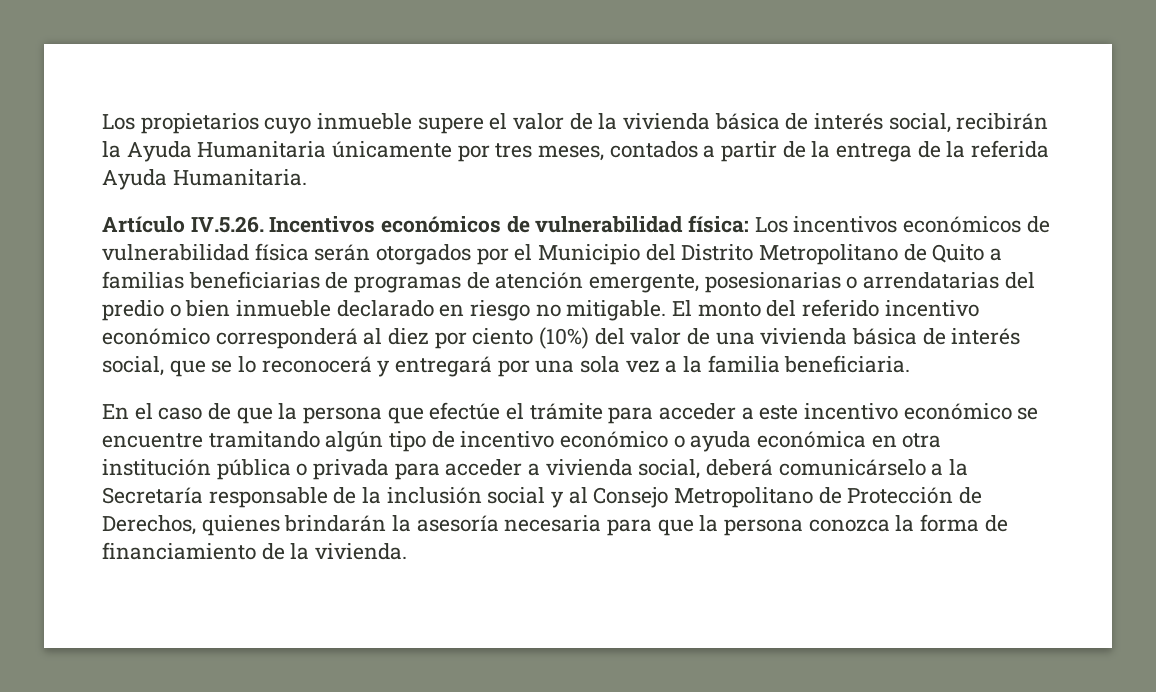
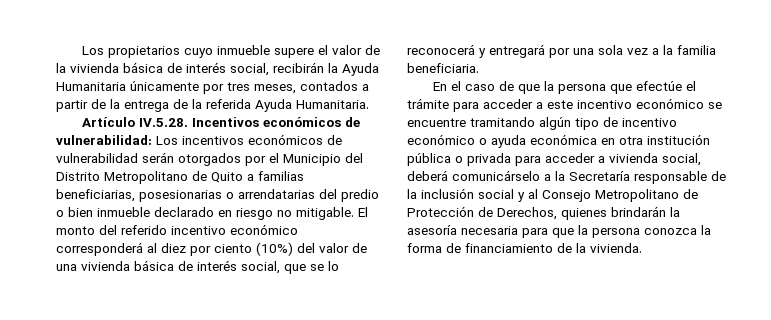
- Artículo IV.5.26. Incentivos económicos de vulnerabilidad física: Los incentivos económicos de vulnerabilidad física serán otorgados por el Municipio del Distrito Metropolitano de Quito a familias beneficiarias de programas de atención emergente, posesionarias o arrendatarias del predio o bien inmueble declarado en riesgo no mitigable.
+ Artículo IV.5.28. Incentivos económicos de vulnerabilidad: Los incentivos económicos de vulnerabilidad serán otorgados por el Municipio del Distrito Metropolitano de Quito a familias beneficiarias, posesionarias o arrendatarias del predio o bien inmueble declarado en riesgo no mitigable.

